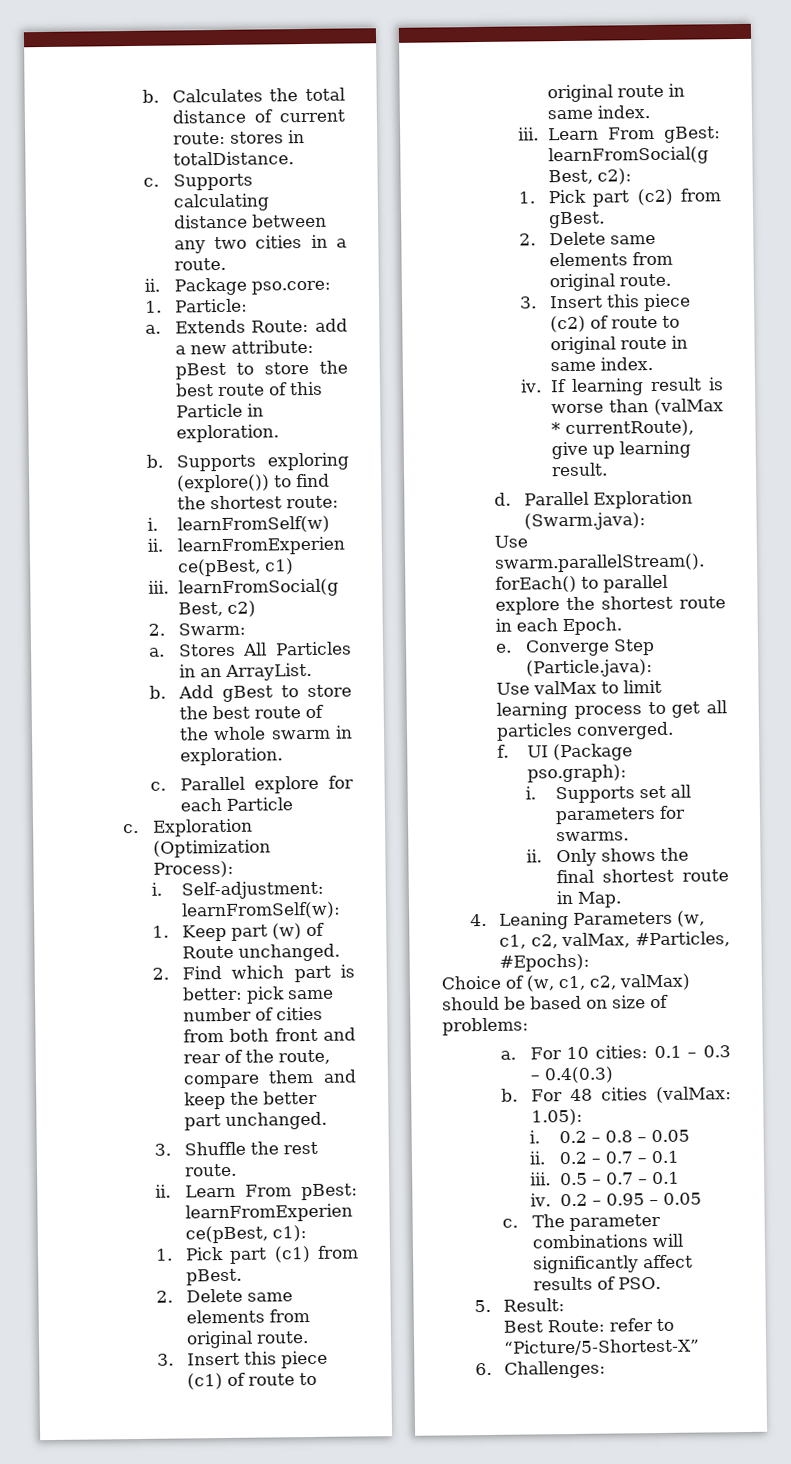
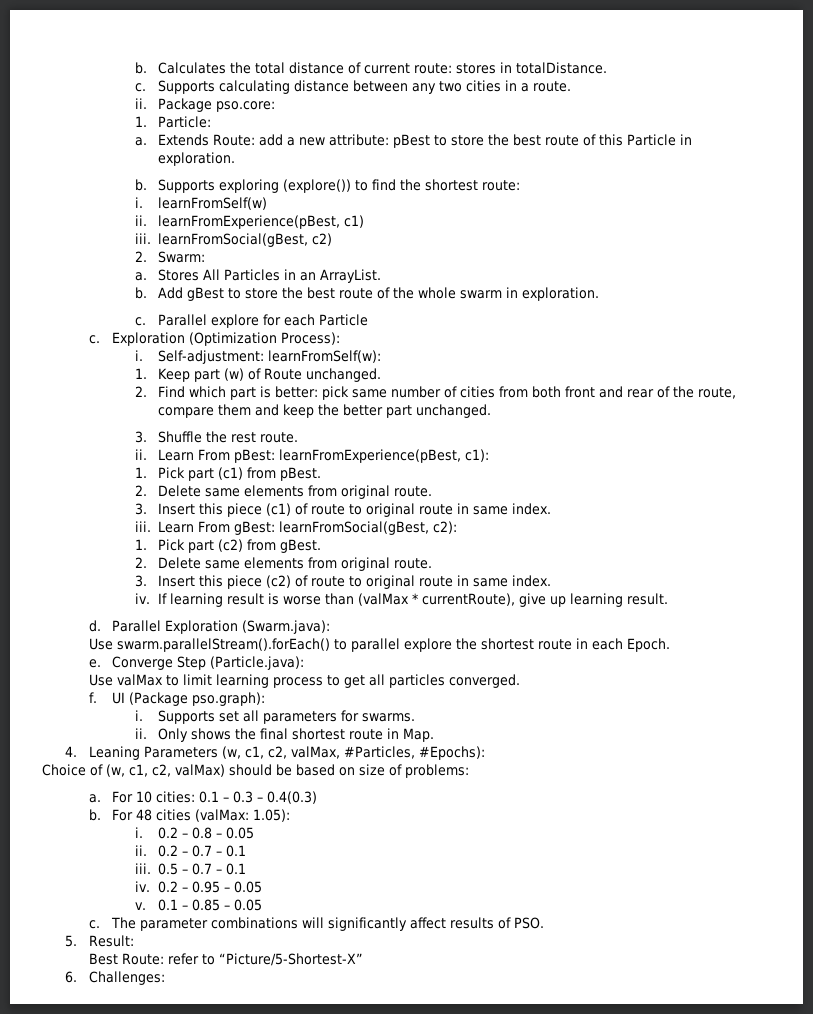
+ v. 0.1 – 0.85 – 0.05

